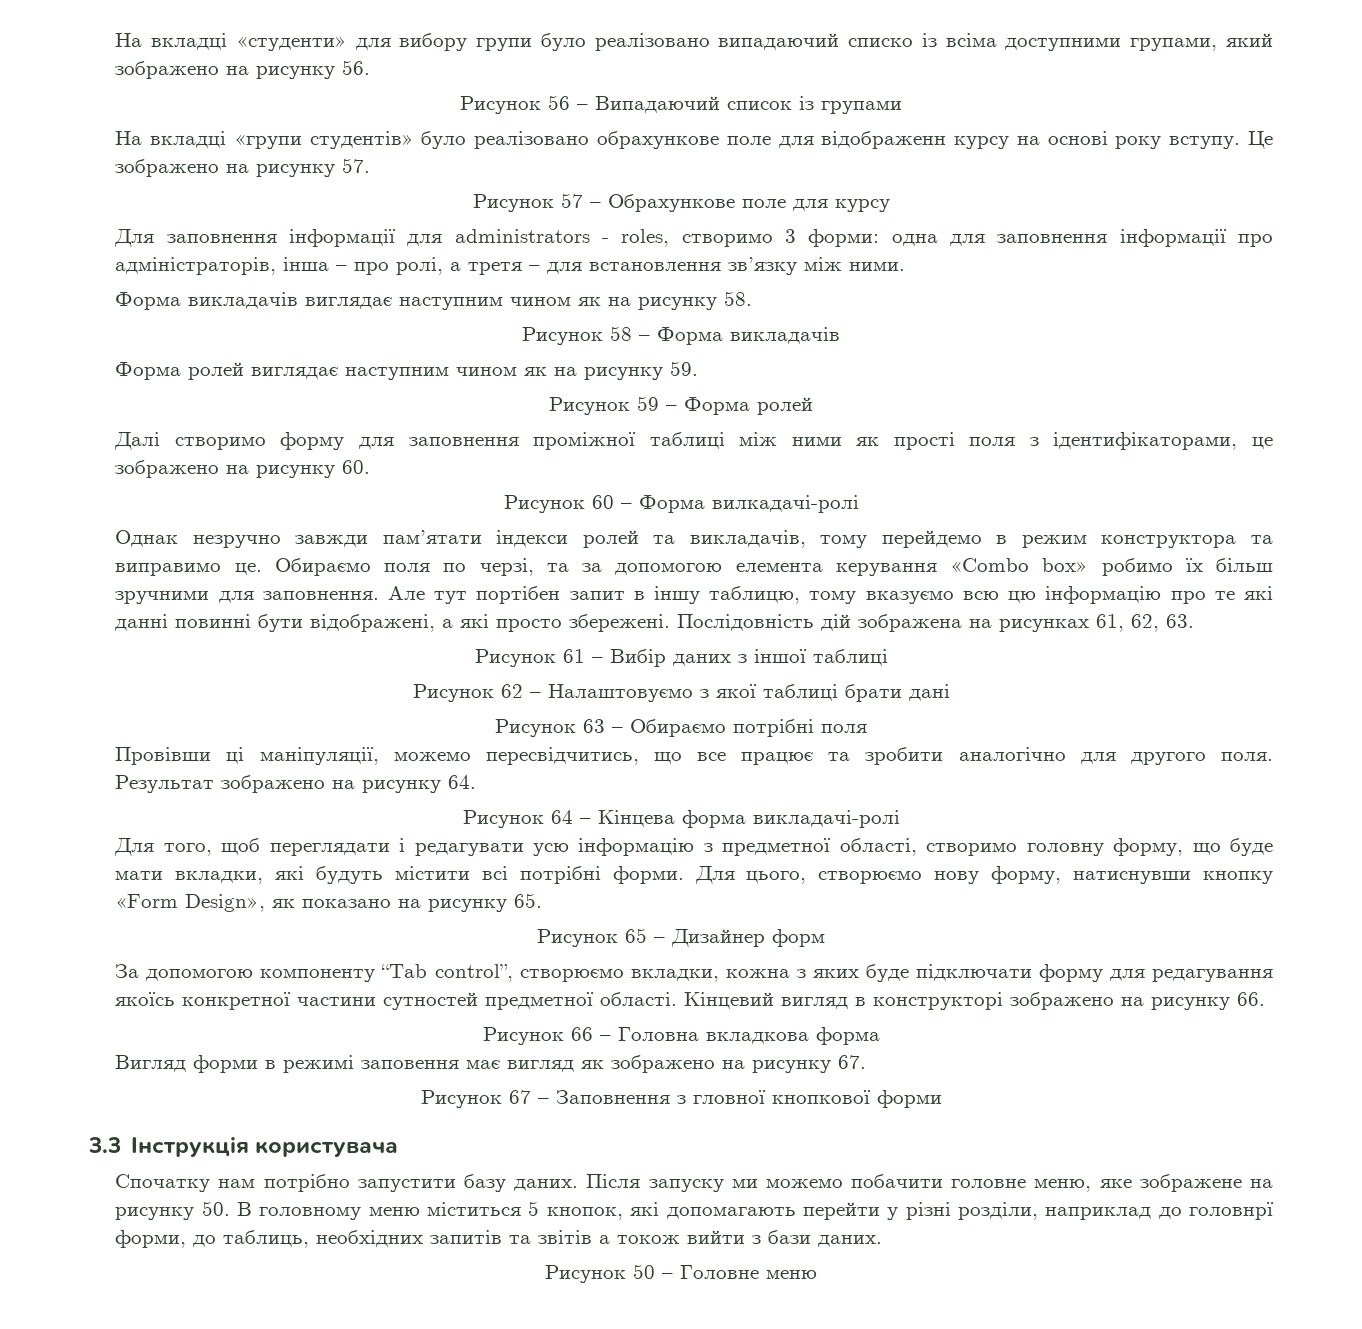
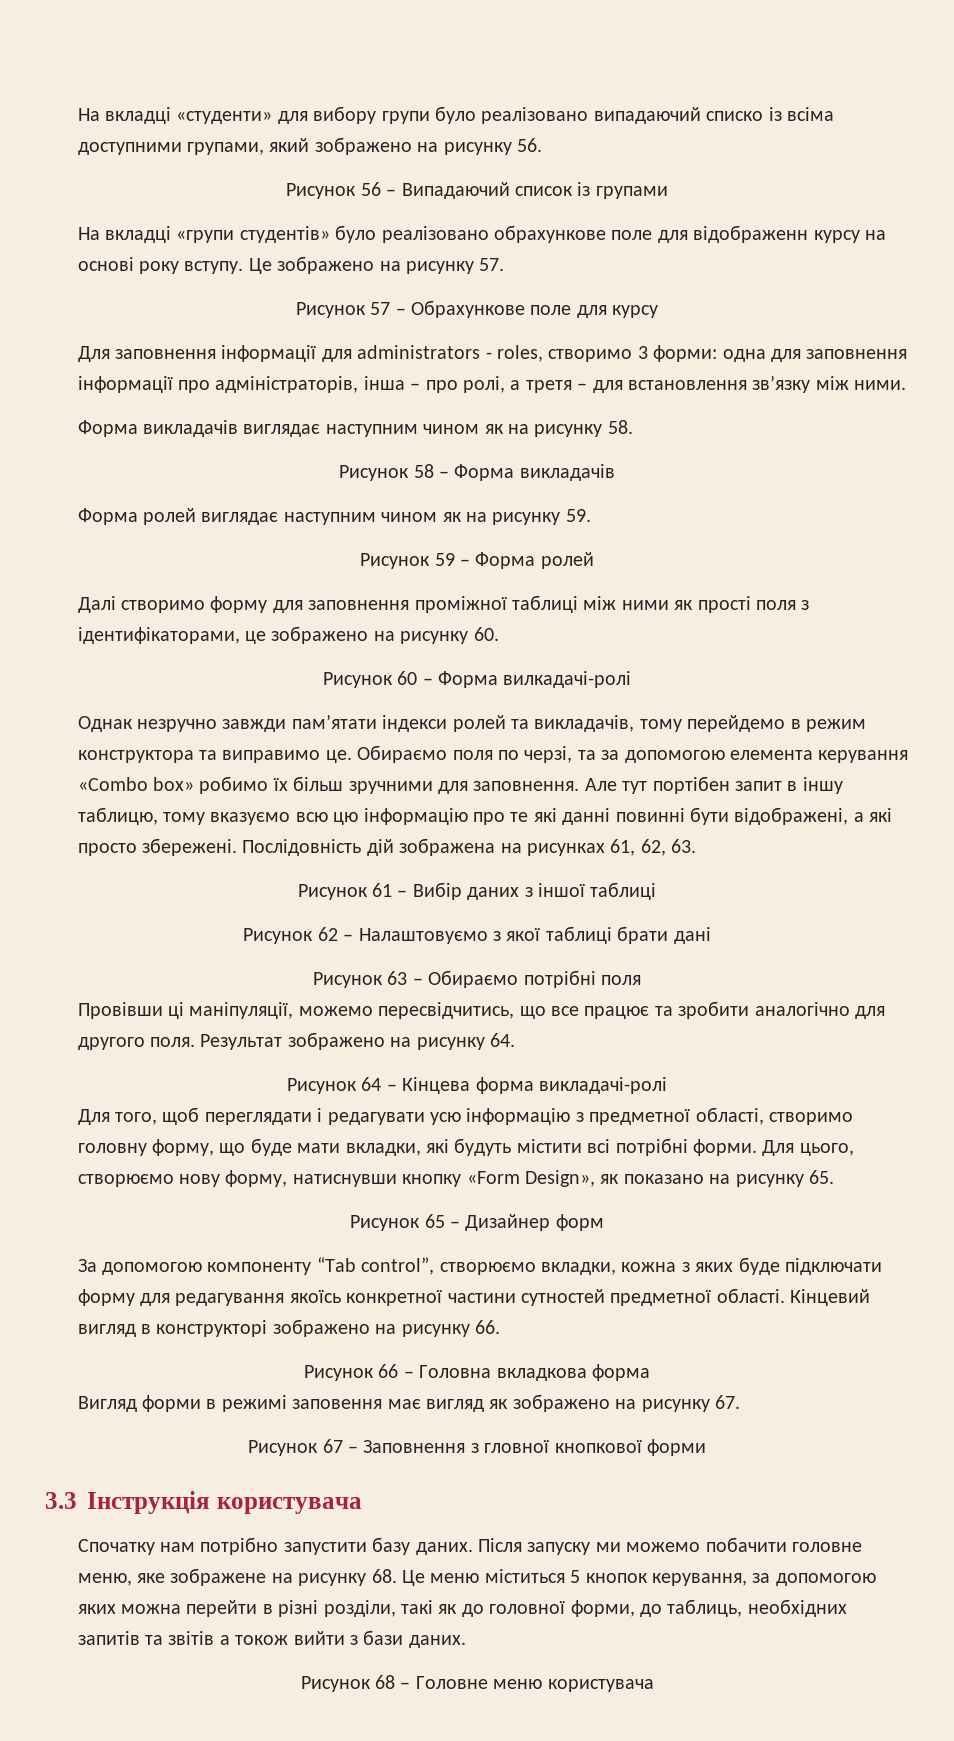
- Після запуску ми можемо побачити головне меню, яке зображене на рисунку 50. В головному меню міститься 5 кнопок, які допомагають перейти у різні розділи, наприклад до головнрї форми, до таблиць, необхідних запитів та звітів а токож вийти з бази даних.
+ Після запуску ми можемо побачити головне меню, яке зображене на рисунку 68. Це меню міститься 5 кнопок керування, за допомогою яких можна перейти в різні розділи, такі як до головної форми, до таблиць, необхідних запитів та звітів а токож вийти з бази даних.
- Рисунок 50 – Головне меню
+ Рисунок 68 – Головне меню користувача

